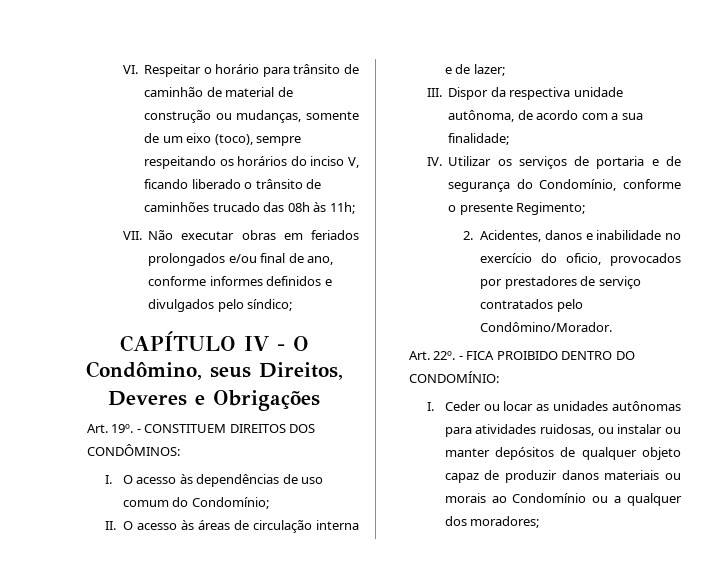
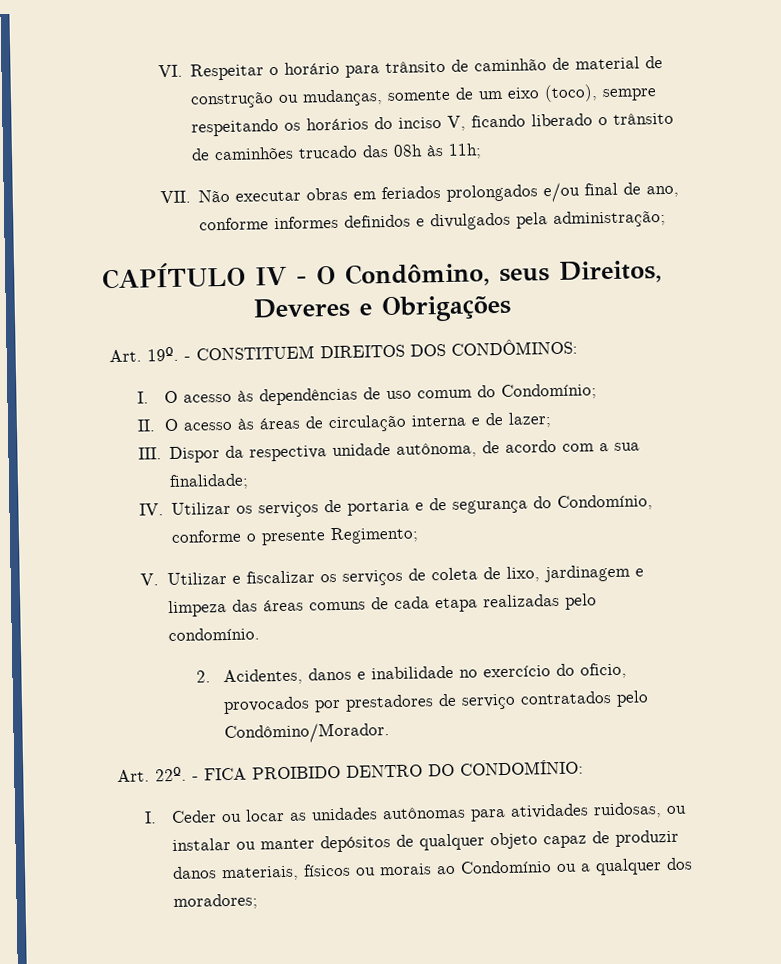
- VII. Não executar obras em feriados prolongados e/ou final de ano, conforme informes definidos e divulgados pelo síndico;
+ VII. Não executar obras em feriados prolongados e/ou final de ano, conforme informes definidos e divulgados pela administração;
+ V. Utilizar e fiscalizar os serviços de coleta de lixo, jardinagem e limpeza das áreas comuns de cada etapa realizadas pelo condomínio.
- I. Ceder ou locar as unidades autônomas para atividades ruidosas, ou instalar ou manter depósitos de qualquer objeto capaz de produzir danos materiais ou morais ao Condomínio ou a qualquer dos moradores;
+ I. Ceder ou locar as unidades autônomas para atividades ruidosas, ou instalar ou manter depósitos de qualquer objeto capaz de produzir danos materiais, físicos ou morais ao Condomínio ou a qualquer dos moradores;

